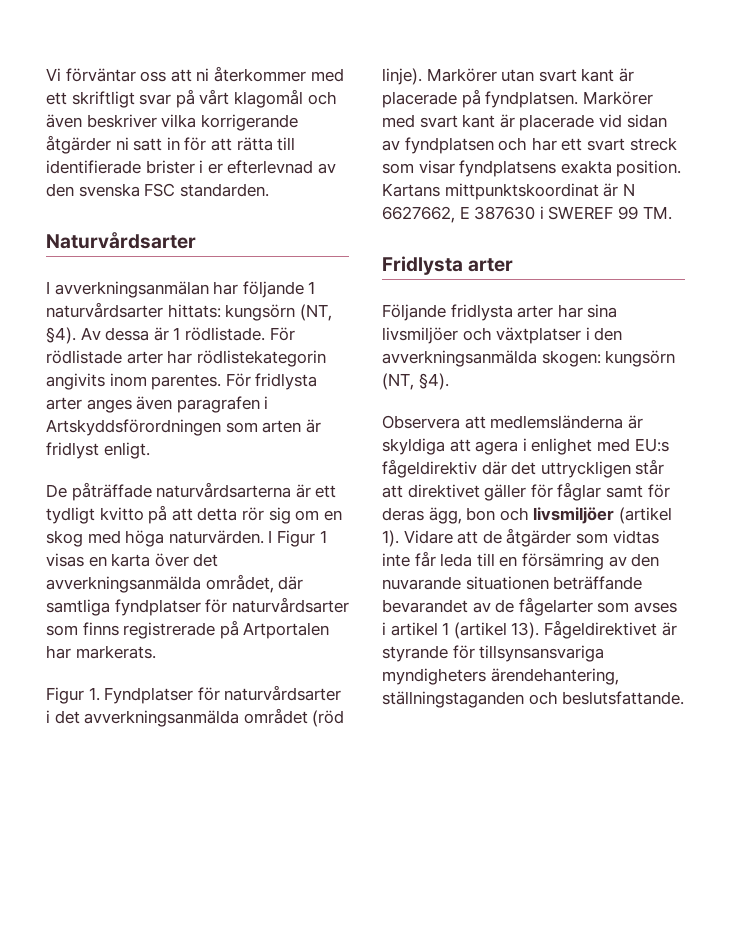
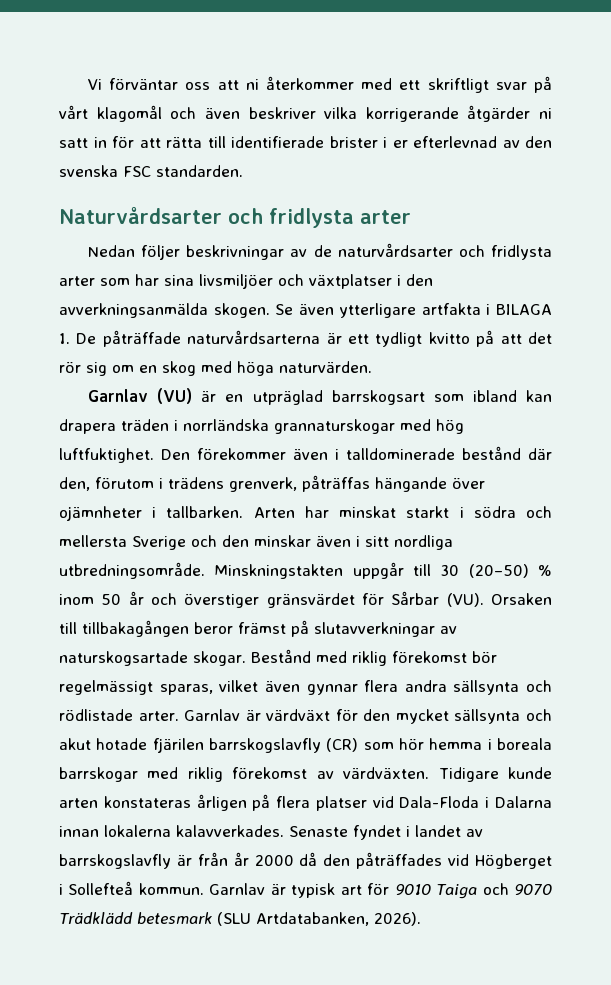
- Naturvårdsarter
- I avverkningsanmälan har följande 1 naturvårdsarter hittats: kungsörn (NT, §4). Av dessa är 1 rödlistade. För rödlistade arter har rödlistekategorin angivits inom parentes. För fridlysta arter anges även paragrafen i Artskyddsförordningen som arten är fridlyst enligt.
- De påträffade naturvårdsarterna är ett tydligt kvitto på att detta rör sig om en skog med höga naturvärden. I Figur 1 visas en karta över det avverkningsanmälda området, där samtliga fyndplatser för naturvårdsarter som finns registrerade på Artportalen har markerats.
- Figur 1. Fyndplatser för naturvårdsarter i det avverkningsanmälda området (röd linje). Markörer utan svart kant är placerade på fyndplatsen. Markörer med svart kant är placerade vid sidan av fyndplatsen och har ett svart streck som visar fyndplatsens exakta position. Kartans mittpunktskoordinat är N 6627662, E 387630 i SWEREF 99 TM.
- Fridlysta arter
- Följande fridlysta arter har sina livsmiljöer och växtplatser i den avverkningsanmälda skogen: kungsörn (NT, §4).
- Observera att medlemsländerna är skyldiga att agera i enlighet med EU:s fågeldirektiv där det uttryckligen står att direktivet gäller för fåglar samt för deras ägg, bon och livsmiljöer (artikel 1). Vidare att de åtgärder som vidtas inte får leda till en försämring av den nuvarande situationen beträffande bevarandet av de fågelarter som avses i artikel 1 (artikel 13). Fågeldirektivet är styrande för tillsynsansvariga myndigheters ärendehantering, ställningstaganden och beslutsfattande.
+ Naturvårdsarter och fridlysta arter
+ Nedan följer beskrivningar av de naturvårdsarter och fridlysta arter som har sina livsmiljöer och växtplatser i den avverkningsanmälda skogen. Se även ytterligare artfakta i BILAGA 1. De påträffade naturvårdsarterna är ett tydligt kvitto på att det rör sig om en skog med höga naturvärden.
+ Garnlav (VU) är en utpräglad barrskogsart som ibland kan drapera träden i norrländska grannaturskogar med hög luftfuktighet. Den förekommer även i talldominerade bestånd där den, förutom i trädens grenverk, påträffas hängande över ojämnheter i tallbarken. Arten har minskat starkt i södra och mellersta Sverige och den minskar även i sitt nordliga utbredningsområde. Minskningstakten uppgår till 30 (20–50) % inom 50 år och överstiger gränsvärdet för Sårbar (VU). Orsaken till tillbakagången beror främst på slutavverkningar av naturskogsartade skogar. Bestånd med riklig förekomst bör regelmässigt sparas, vilket även gynnar flera andra sällsynta och rödlistade arter. Garnlav är värdväxt för den mycket sällsynta och akut hotade fjärilen barrskogslavfly (CR) som hör hemma i boreala barrskogar med riklig förekomst av värdväxten. Tidigare kunde arten konstateras årligen på flera platser vid Dala-Floda i Dalarna innan lokalerna kalavverkades. Senaste fyndet i landet av barrskogslavfly är från år 2000 då den påträffades vid Högberget i Sollefteå kommun. Garnlav är typisk art för 9010 Taiga och 9070 Trädklädd betesmark (SLU Artdatabanken, 2026).

